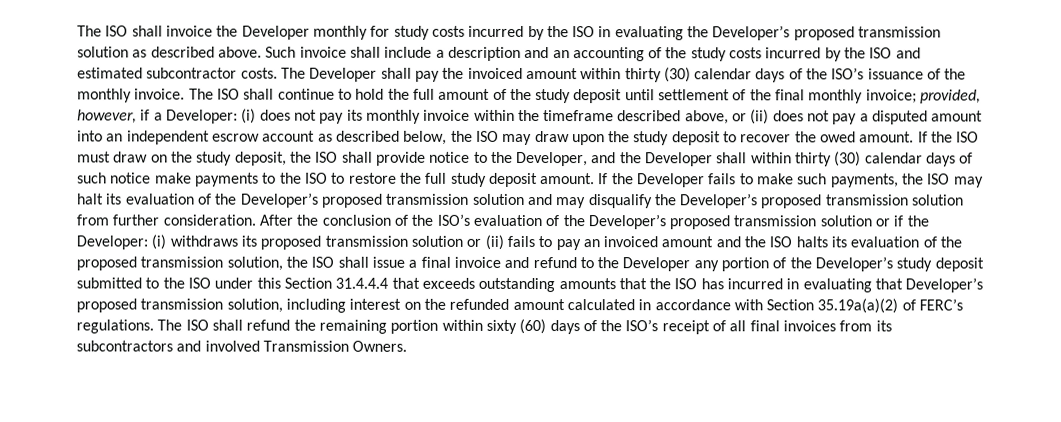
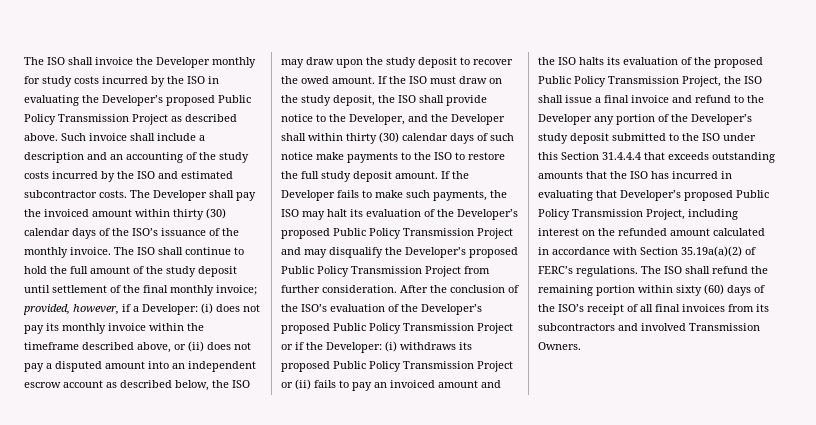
- The ISO shall invoice the Developer monthly for study costs incurred by the ISO in evaluating the Developer’s proposed transmission solution as described above.
+ The ISO shall invoice the Developer monthly for study costs incurred by the ISO in evaluating the Developer’s proposed Public Policy Transmission Project as described above.
- If the Developer fails to make such payments, the ISO may halt its evaluation of the Developer’s proposed transmission solution and may disqualify the Developer’s proposed transmission solution from further consideration.
+ If the Developer fails to make such payments, the ISO may halt its evaluation of the Developer’s proposed Public Policy Transmission Project and may disqualify the Developer’s proposed Public Policy Transmission Project from further consideration.
- After the conclusion of the ISO’s evaluation of the Developer’s proposed transmission solution or if the Developer:
+ After the conclusion of the ISO’s evaluation of the Developer’s proposed Public Policy Transmission Project or if the Developer:
- (i) withdraws its proposed transmission solution or (ii) fails to pay an invoiced amount and the ISO halts its evaluation of the proposed transmission solution, the ISO shall issue a final invoice and refund to the Developer any portion of the Developer’s study deposit submitted to the ISO under this Section 31.4.4.4 that exceeds outstanding amounts that the ISO has incurred in evaluating that Developer’s proposed transmission solution, including interest on the refunded amount calculated in accordance with Section 35.19a(a)(2) of FERC’s regulations.
+ (i) withdraws its proposed Public Policy Transmission Project or (ii) fails to pay an invoiced amount and the ISO halts its evaluation of the proposed Public Policy Transmission Project, the ISO shall issue a final invoice and refund to the Developer any portion of the Developer’s study deposit submitted to the ISO under this Section 31.4.4.4 that exceeds outstanding amounts that the ISO has incurred in evaluating that Developer’s proposed Public Policy Transmission Project, including interest on the refunded amount calculated in accordance with Section 35.19a(a)(2) of FERC’s regulations.

